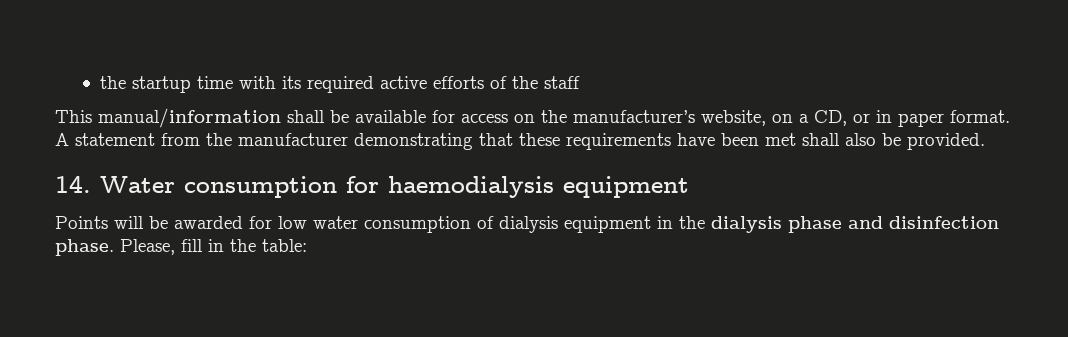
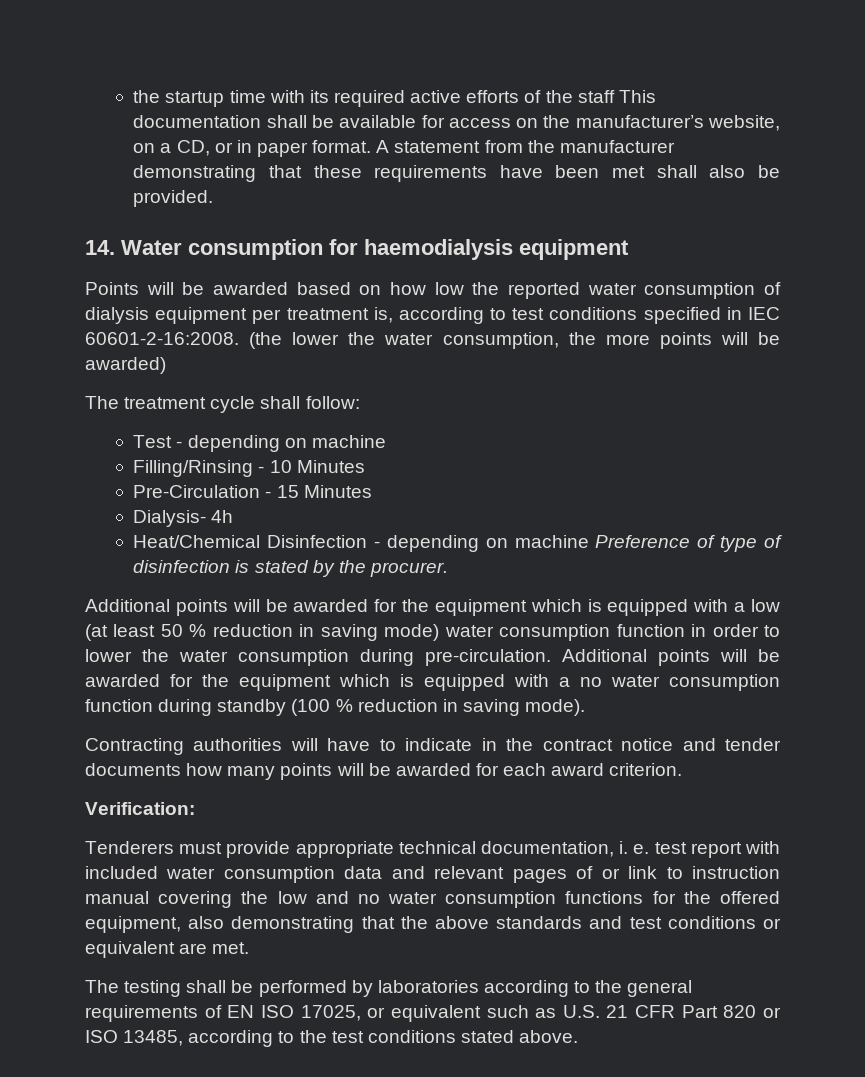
- the startup time with its required active efforts of the staff
- This manual/information shall be available for access on the manufacturer’s website, on a CD, or in paper format.
+ the startup time with its required active efforts of the staff This documentation shall be available for access on the manufacturer’s website, on a CD, or in paper format.
- Points will be awarded for low water consumption of dialysis equipment in the dialysis phase and disinfection phase. Please, fill in the table:
+ Points will be awarded based on how low the reported water consumption of dialysis equipment per treatment is, according to test conditions specified in IEC 60601-2-16:2008. (the lower the water consumption, the more points will be awarded)
+ The treatment cycle shall follow:
+ Test - depending on machine
+ Filling/Rinsing - 10 Minutes
+ Pre-Circulation - 15 Minutes
+ Dialysis- 4h
+ Heat/Chemical Disinfection - depending on machine Preference of type of disinfection is stated by the procurer.
+ Additional points will be awarded for the equipment which is equipped with a low (at least 50 % reduction in saving mode) water consumption function in order to lower the water consumption during pre-circulation. Additional points will be awarded for the equipment which is equipped with a no water consumption function during standby (100 % reduction in saving mode).
+ Contracting authorities will have to indicate in the contract notice and tender documents how many points will be awarded for each award criterion.
+ Verification:
+ Tenderers must provide appropriate technical documentation, i. e. test report with included water consumption data and relevant pages of or link to instruction manual covering the low and no water consumption functions for the offered equipment, also demonstrating that the above standards and test conditions or equivalent are met.
+ The testing shall be performed by laboratories according to the general requirements of EN ISO 17025, or equivalent such as U.S. 21 CFR Part 820 or ISO 13485, according to the test conditions stated above.

